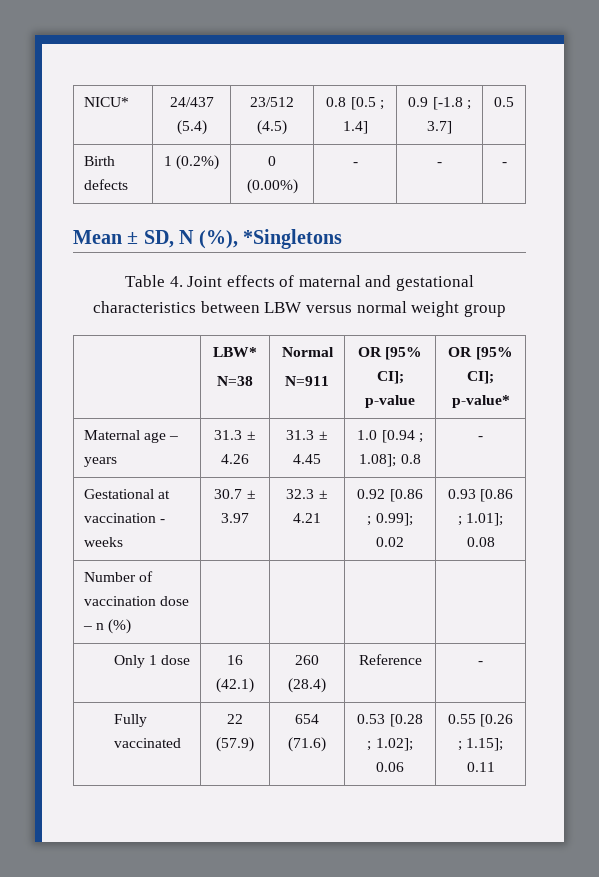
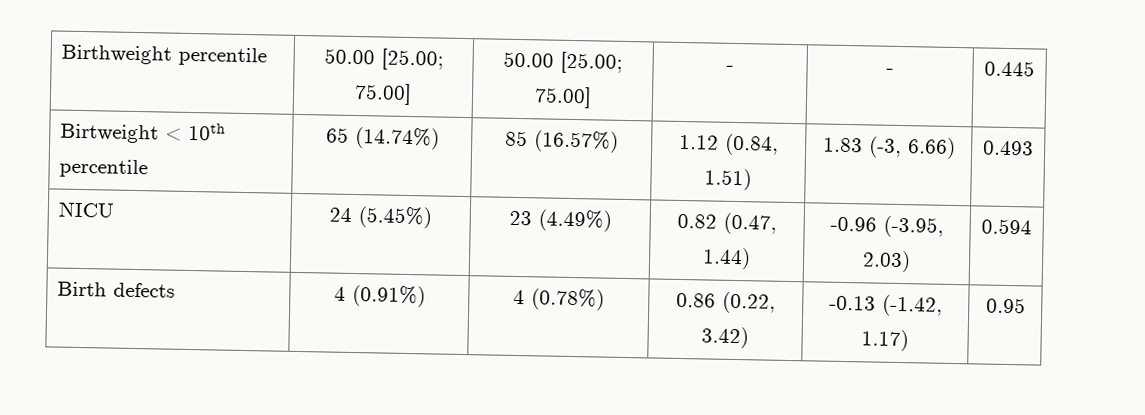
- NICU* | 24/437 (5.4) | 23/512 (4.5) | 0.8 [0.5 ; 1.4] | 0.9 [-1.8 ; 3.7] | 0.5
- Birth defects | 1 (0.2%) | 0 (0.00%) | - | - | -
- Mean ± SD, N (%), *Singletons
- Table 4. Joint effects of maternal and gestational characteristics between LBW versus normal weight group
- | LBW*
- N=38 | Normal
- N=911 | OR [95% CI]; p-value | OR [95% CI]; p-value*
- Maternal age – years | 31.3 ± 4.26 | 31.3 ± 4.45 | 1.0 [0.94 ; 1.08]; 0.8 | -
- Gestational at vaccination - weeks | 30.7 ± 3.97 | 32.3 ± 4.21 | 0.92 [0.86 ; 0.99]; 0.02 | 0.93 [0.86 ; 1.01]; 0.08
- Number of vaccination dose – n (%) | | | |
- Only 1 dose | 16 (42.1) | 260 (28.4) | Reference | -
- Fully vaccinated | 22 (57.9) | 654 (71.6) | 0.53 [0.28 ; 1.02]; 0.06 | 0.55 [0.26 ; 1.15]; 0.11
+ Birthweight percentile | 50.00 [25.00; 75.00] | 50.00 [25.00; 75.00] | - | - | 0.445
+ Birtweight < 10th percentile | 65 (14.74%) | 85 (16.57%) | 1.12 (0.84, 1.51) | 1.83 (-3, 6.66) | 0.493
+ NICU | 24 (5.45%) | 23 (4.49%) | 0.82 (0.47, 1.44) | -0.96 (-3.95, 2.03) | 0.594
+ Birth defects | 4 (0.91%) | 4 (0.78%) | 0.86 (0.22, 3.42) | -0.13 (-1.42, 1.17) | 0.95

